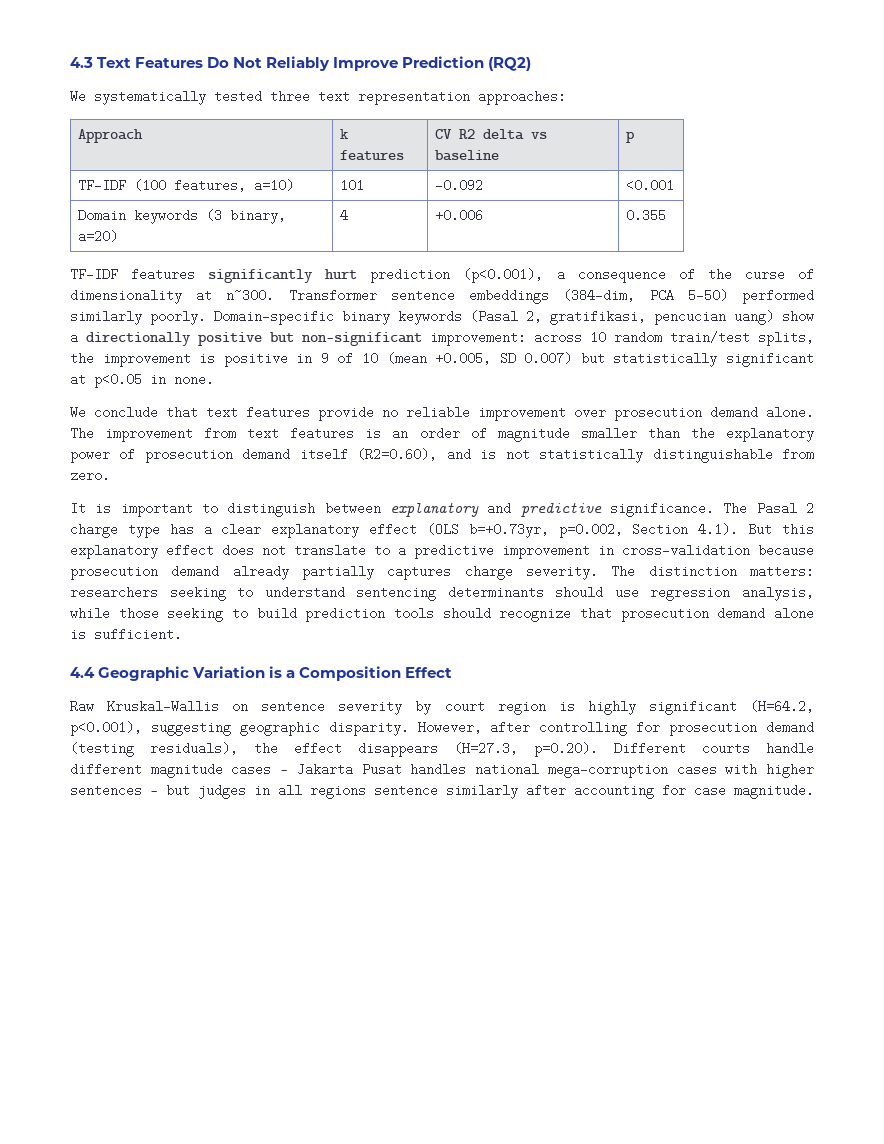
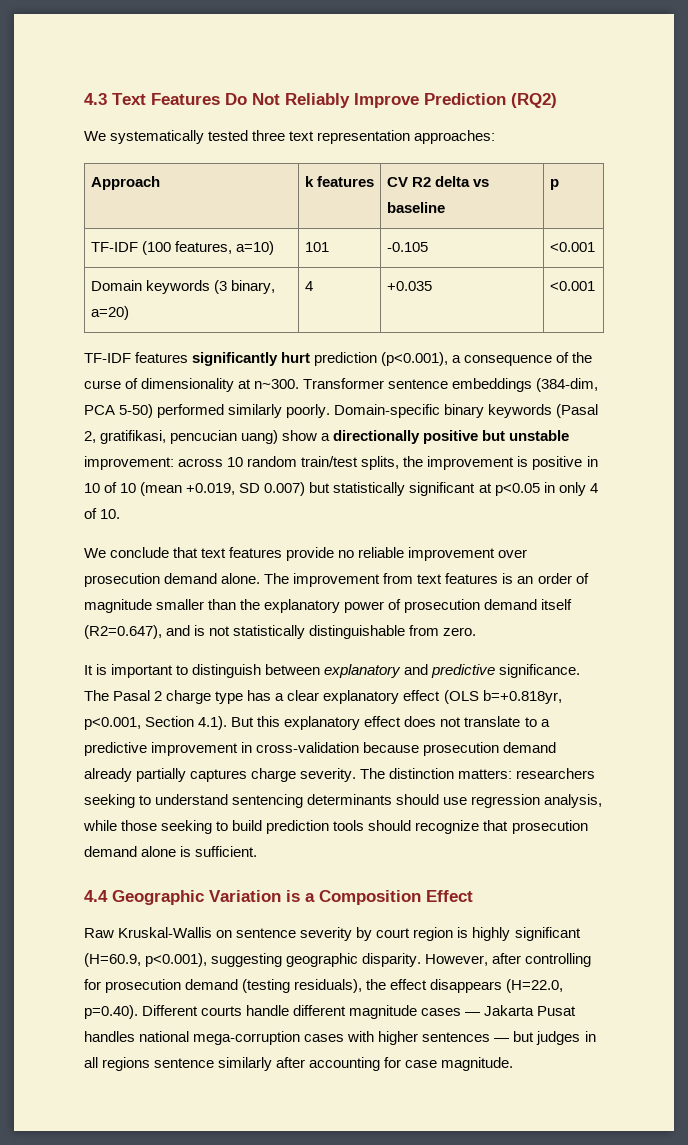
- TF-IDF (100 features, a=10) | 101 | -0.092 | <0.001
+ TF-IDF (100 features, a=10) | 101 | -0.105 | <0.001
- Domain keywords (3 binary, a=20) | 4 | +0.006 | 0.355
+ Domain keywords (3 binary, a=20) | 4 | +0.035 | <0.001
- Domain-specific binary keywords (Pasal 2, gratifikasi, pencucian uang) show a directionally positive but non-significant improvement: across 10 random train/test splits, the improvement is positive in 9 of 10 (mean +0.005, SD 0.007) but statistically significant at p<0.05 in none.
+ Domain-specific binary keywords (Pasal 2, gratifikasi, pencucian uang) show a directionally positive but unstable improvement: across 10 random train/test splits, the improvement is positive in 10 of 10 (mean +0.019, SD 0.007) but statistically significant at p<0.05 in only 4 of 10.
- The improvement from text features is an order of magnitude smaller than the explanatory power of prosecution demand itself (R2=0.60), and is not statistically distinguishable from zero.
+ The improvement from text features is an order of magnitude smaller than the explanatory power of prosecution demand itself (R2=0.647), and is not statistically distinguishable from zero.
- The Pasal 2 charge type has a clear explanatory effect (OLS b=+0.73yr, p=0.002, Section 4.1). But this explanatory effect does not translate to a predictive improvement in cross-validation because prosecution demand already partially captures charge severity.
+ The Pasal 2 charge type has a clear explanatory effect (OLS b=+0.818yr, p<0.001, Section 4.1). But this explanatory effect does not translate to a predictive improvement in cross-validation because prosecution demand already partially captures charge severity.
- Raw Kruskal-Wallis on sentence severity by court region is highly significant (H=64.2, p<0.001), suggesting geographic disparity.
+ Raw Kruskal-Wallis on sentence severity by court region is highly significant (H=60.9, p<0.001), suggesting geographic disparity.
- However, after controlling for prosecution demand (testing residuals), the effect disappears (H=27.3, p=0.20). Different courts handle different magnitude cases — Jakarta Pusat handles national mega-corruption cases with higher sentences — but judges in all regions sentence similarly after accounting for case magnitude.
+ However, after controlling for prosecution demand (testing residuals), the effect disappears (H=22.0, p=0.40). Different courts handle different magnitude cases — Jakarta Pusat handles national mega-corruption cases with higher sentences — but judges in all regions sentence similarly after accounting for case magnitude.

